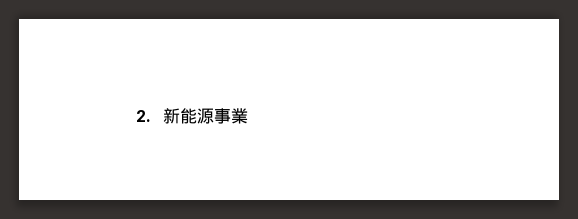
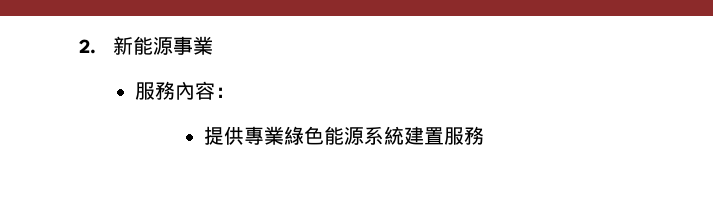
+ 服務內容：
+ 提供專業綠色能源系統建置服務

